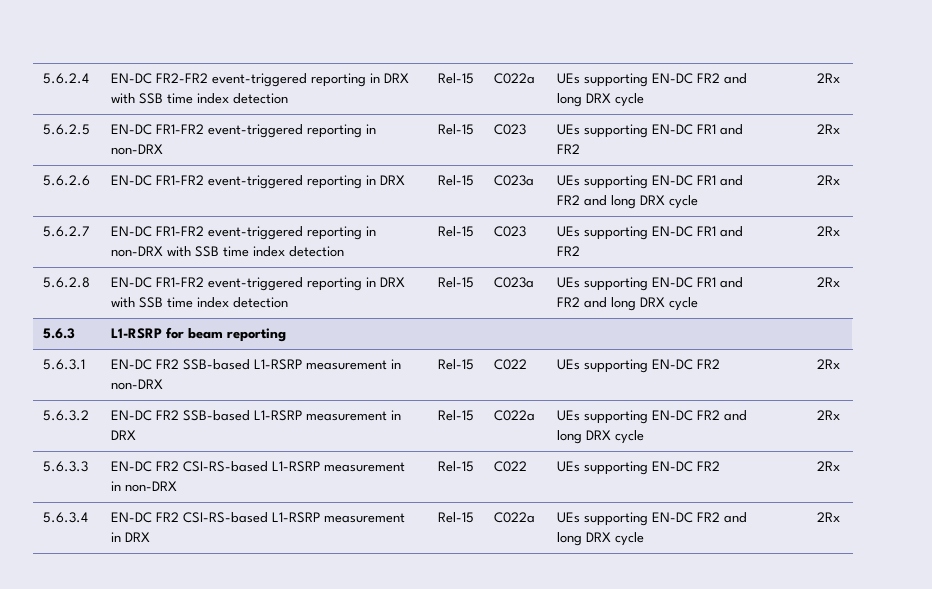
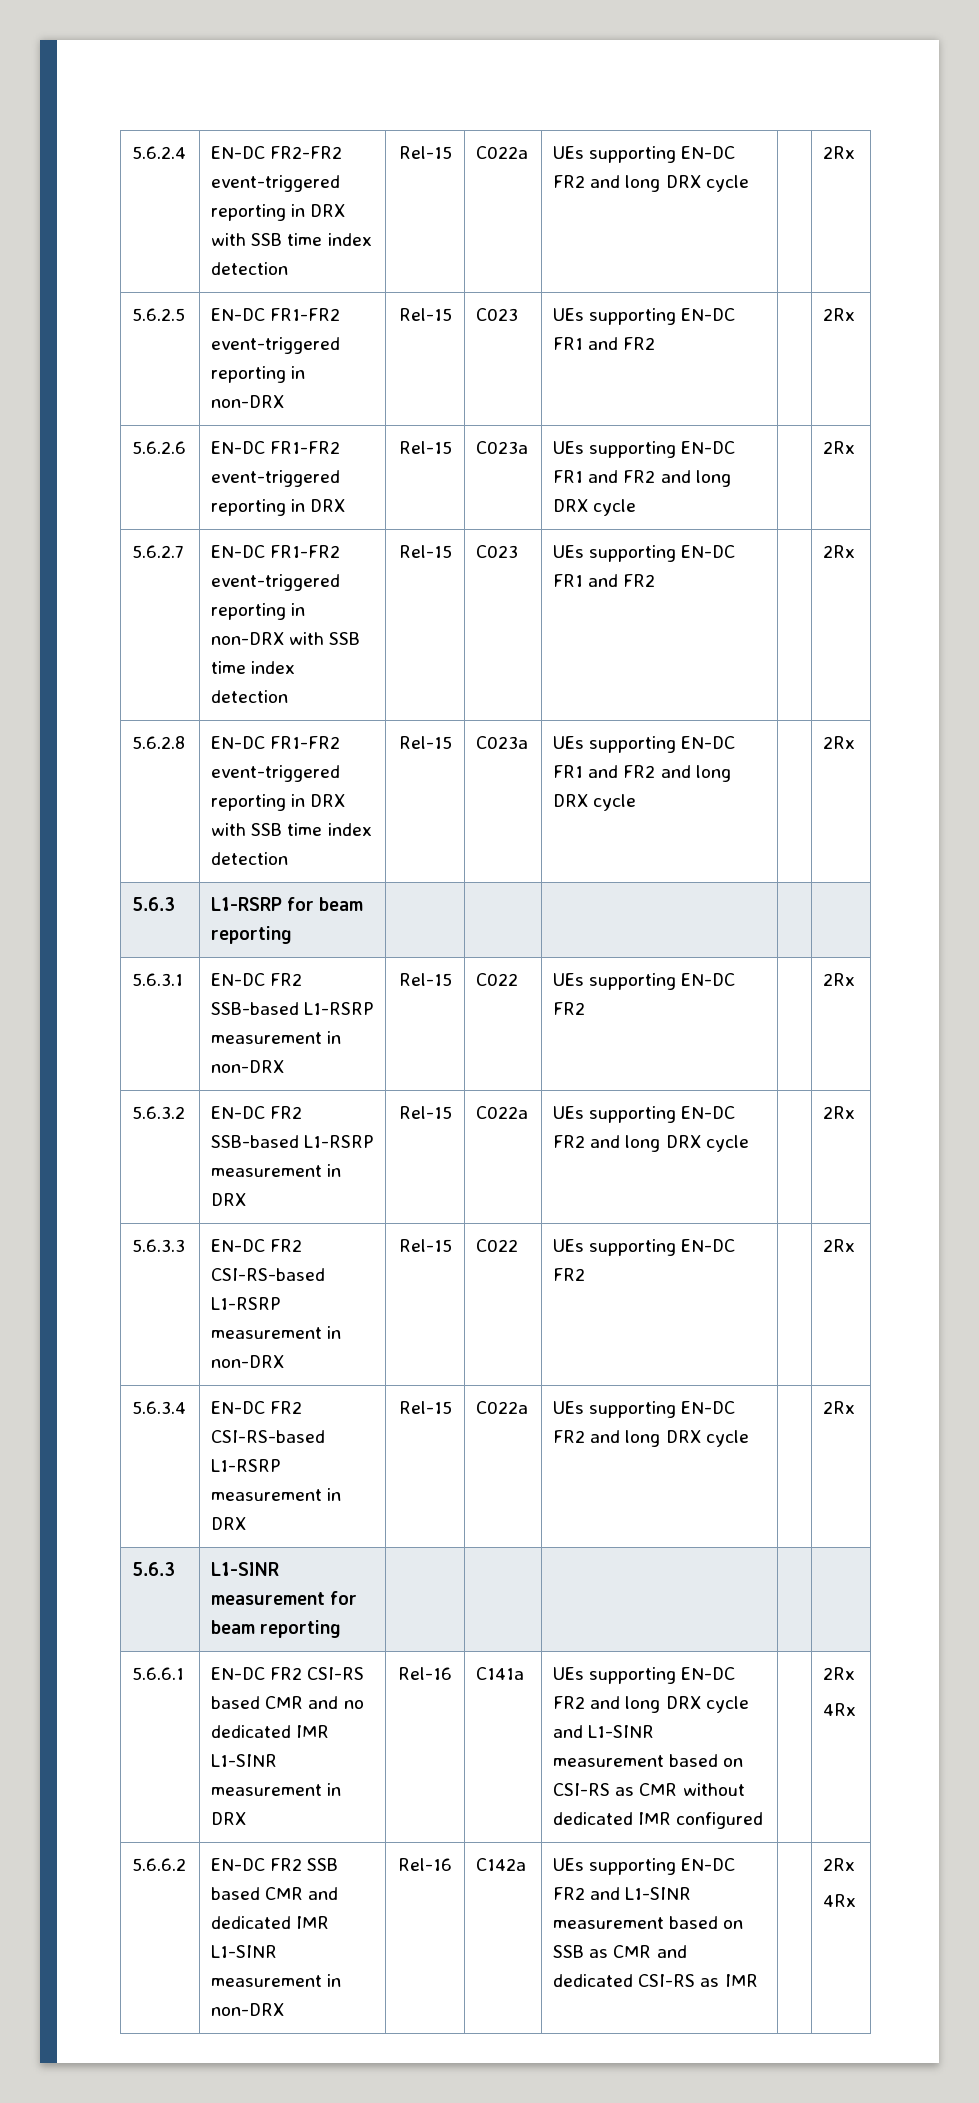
+ 5.6.3 | L1-SINR measurement for beam reporting | | | | |
+ 5.6.6.1 | EN-DC FR2 CSI-RS based CMR and no dedicated IMR L1-SINR measurement in DRX | Rel-16 | C141a | UEs supporting EN-DC FR2 and long DRX cycle and L1-SINR measurement based on CSI-RS as CMR without dedicated IMR configured | | 2Rx
+ 4Rx
+ 5.6.6.2 | EN-DC FR2 SSB based CMR and dedicated IMR L1-SINR measurement in non-DRX | Rel-16 | C142a | UEs supporting EN-DC FR2 and L1-SINR measurement based on SSB as CMR and dedicated CSI-RS as IMR | | 2Rx
+ 4Rx

